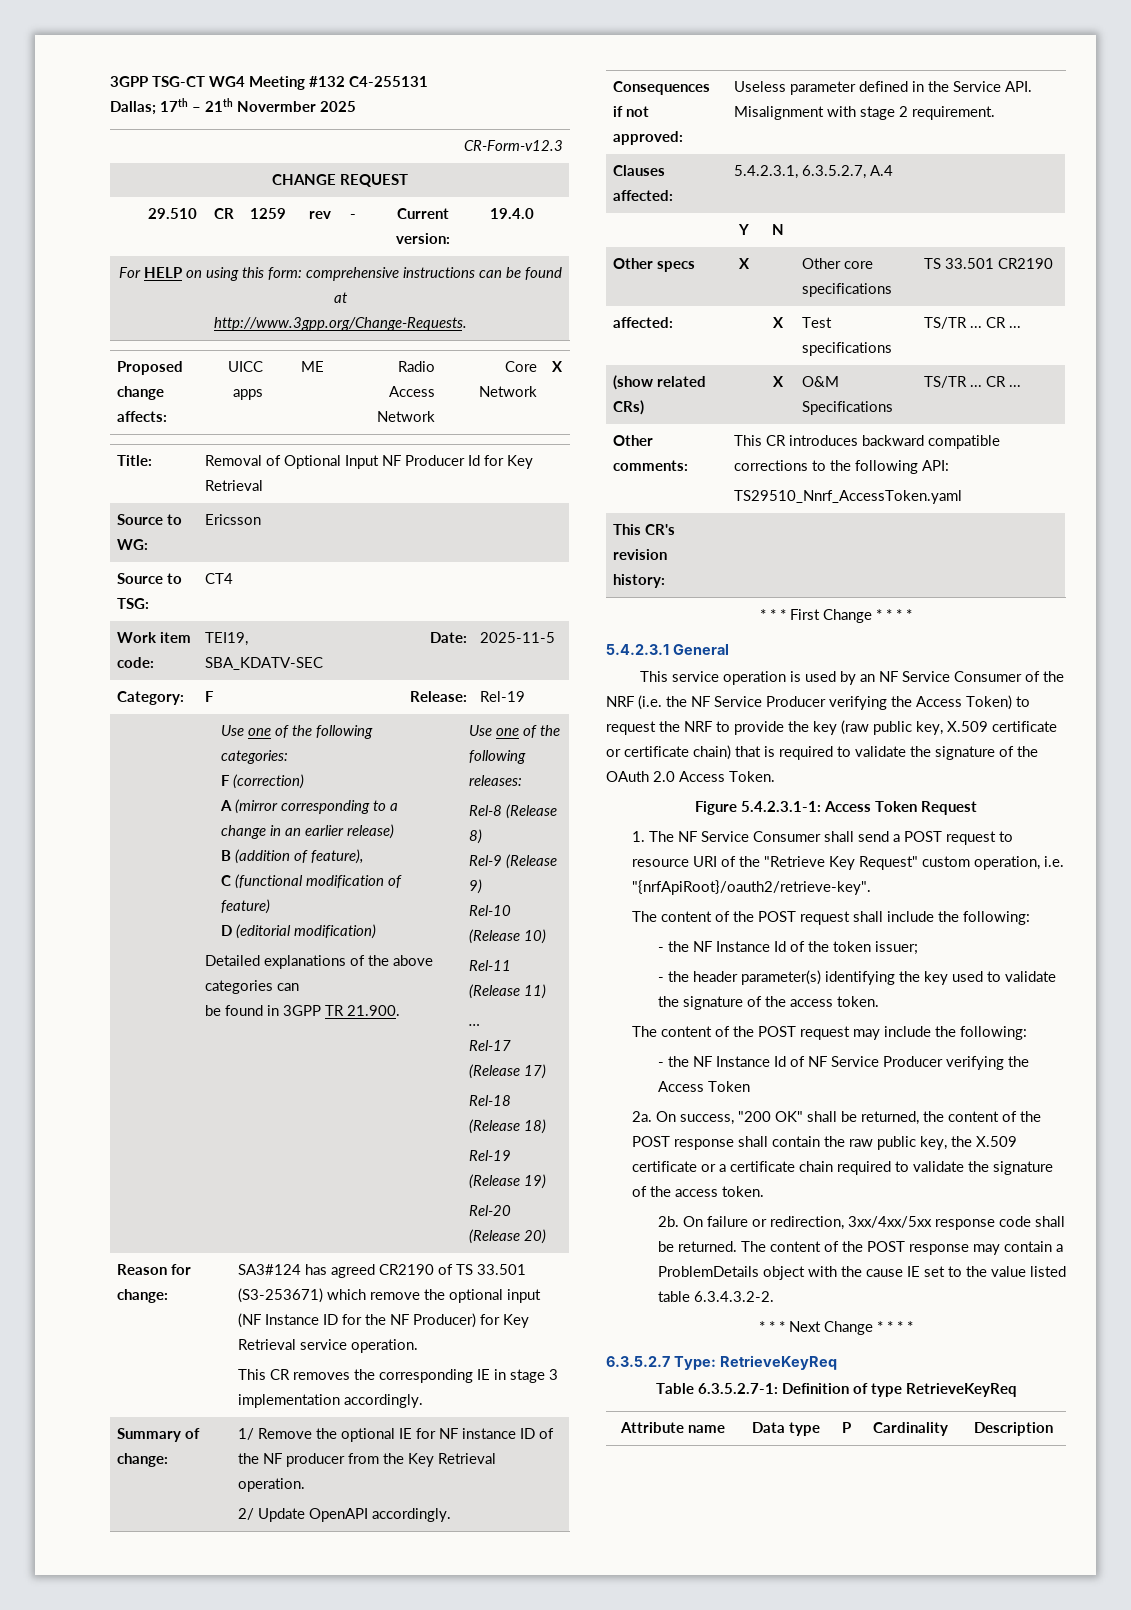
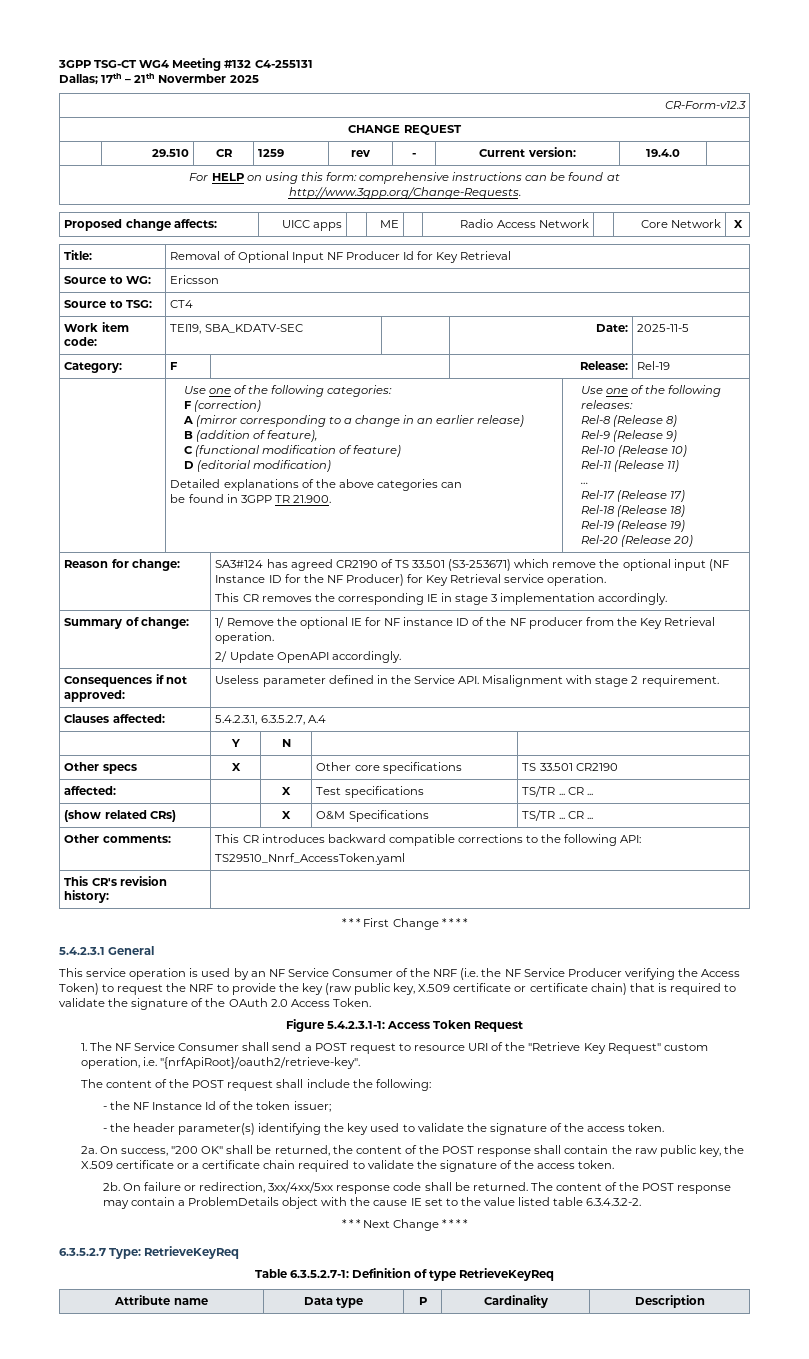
- The content of the POST request may include the following:
- - the NF Instance Id of NF Service Producer verifying the Access Token

